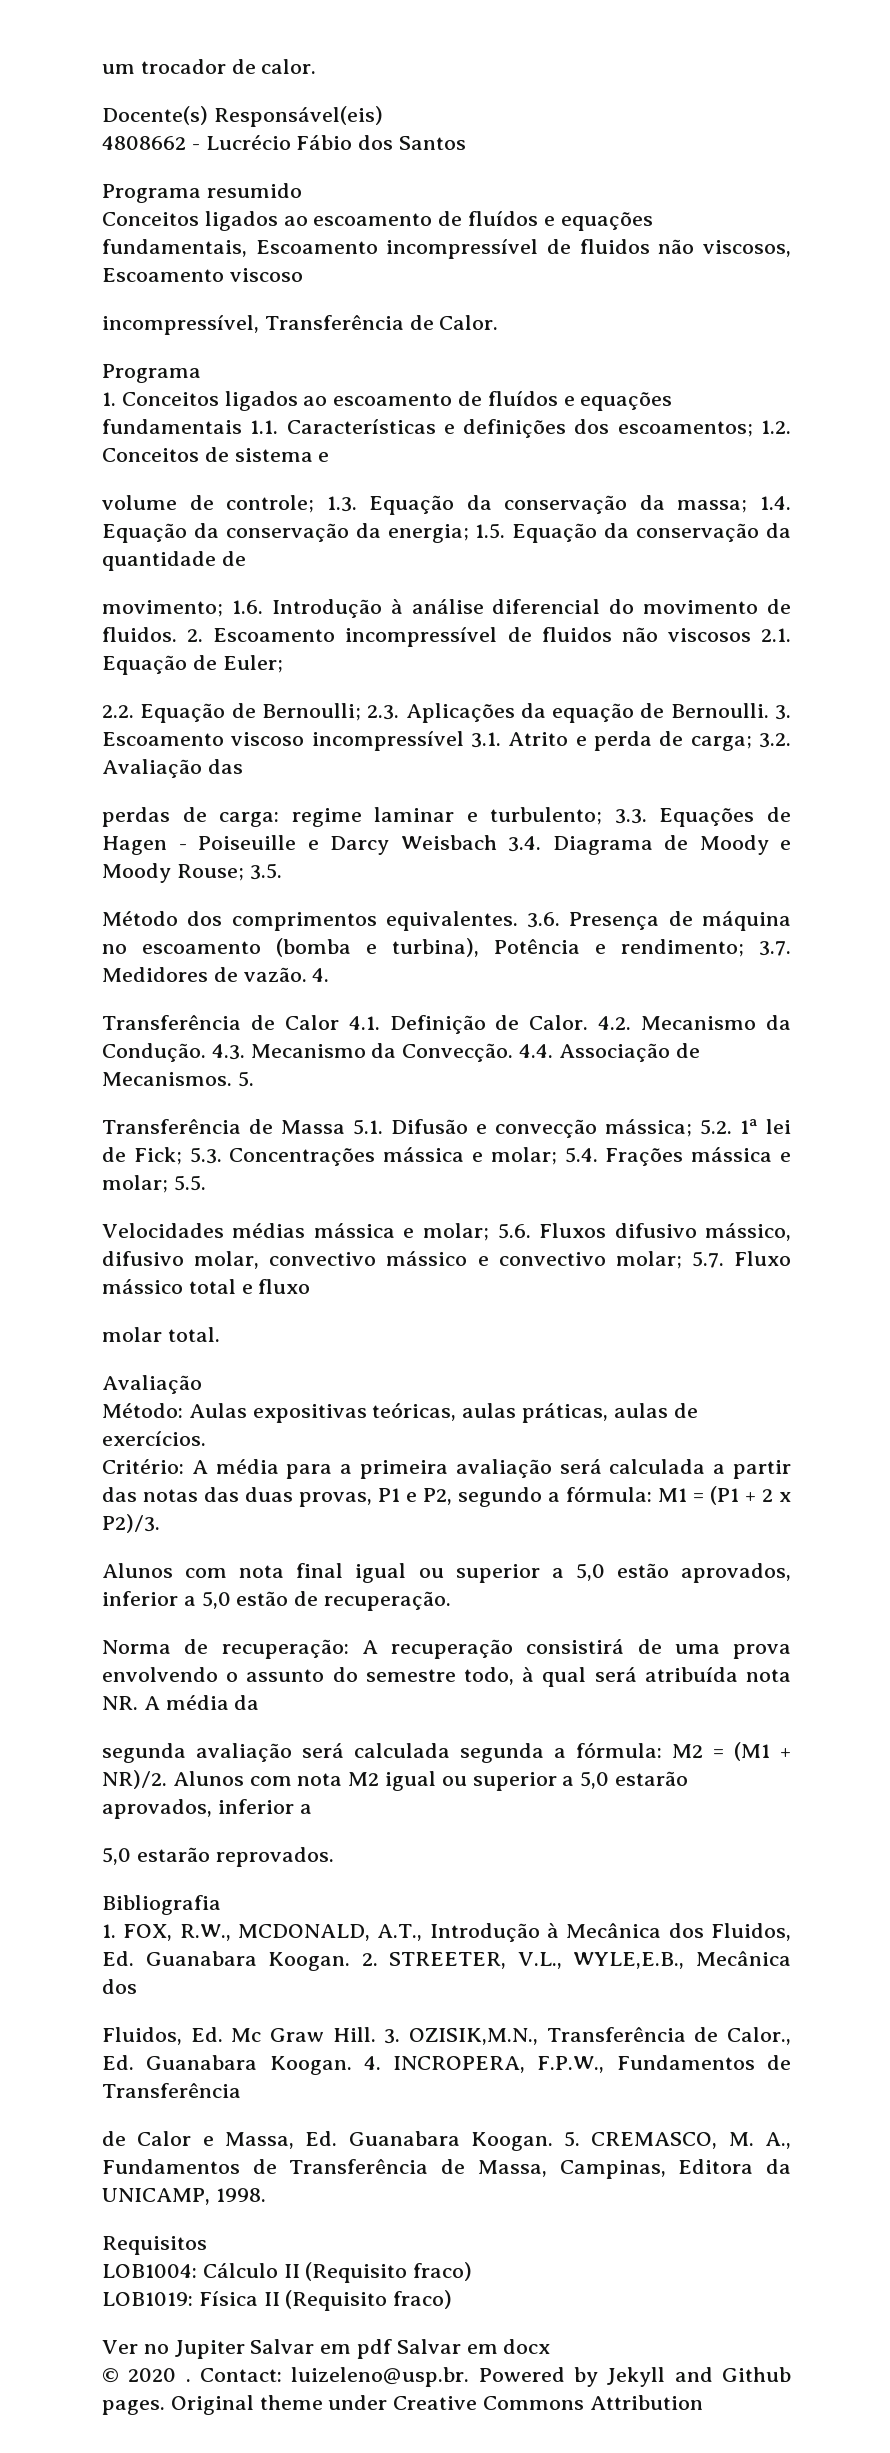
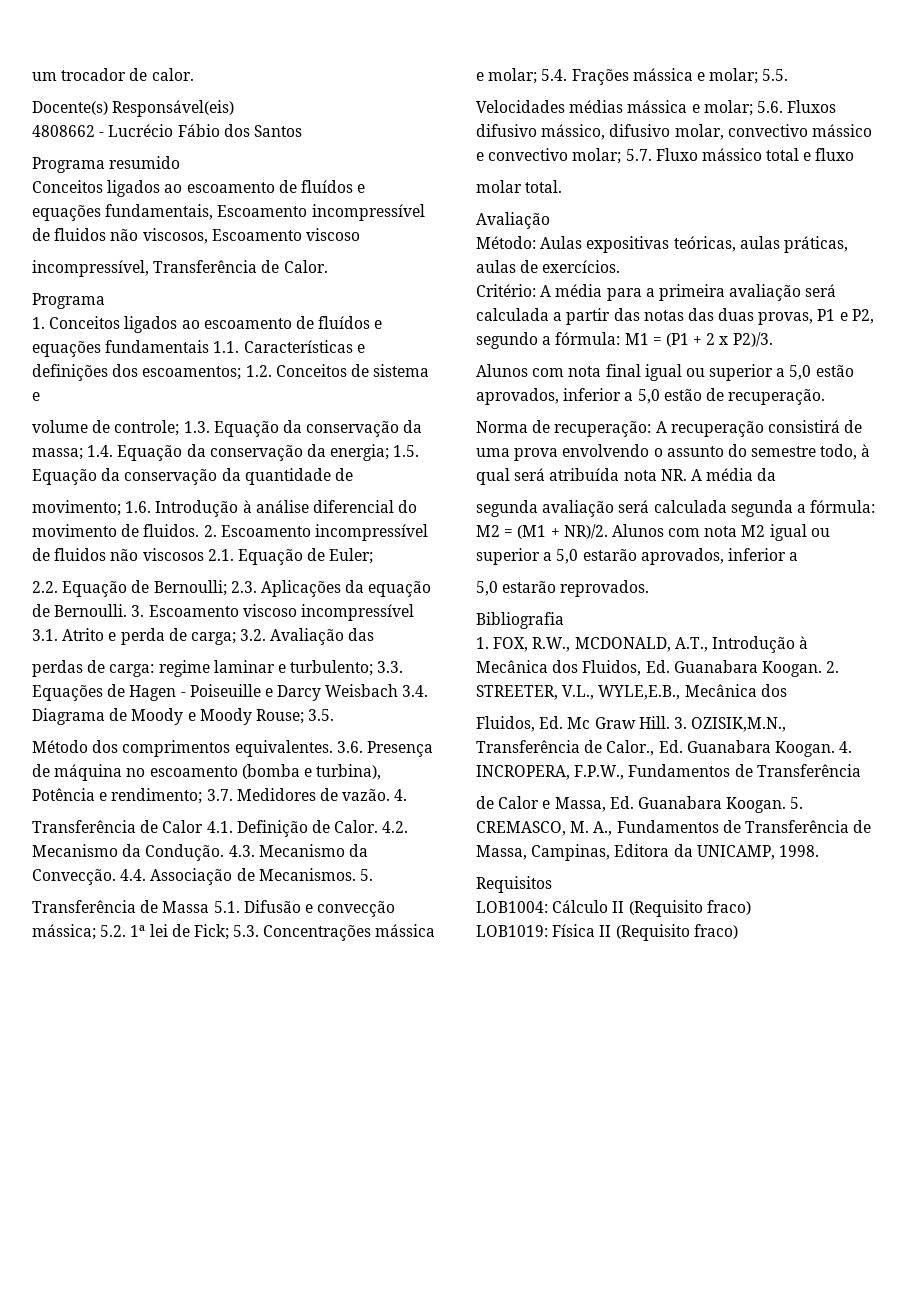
- Ver no Jupiter Salvar em pdf Salvar em docx
- © 2020 . Contact: luizeleno@usp.br. Powered by Jekyll and Github pages. Original theme under Creative Commons Attribution

